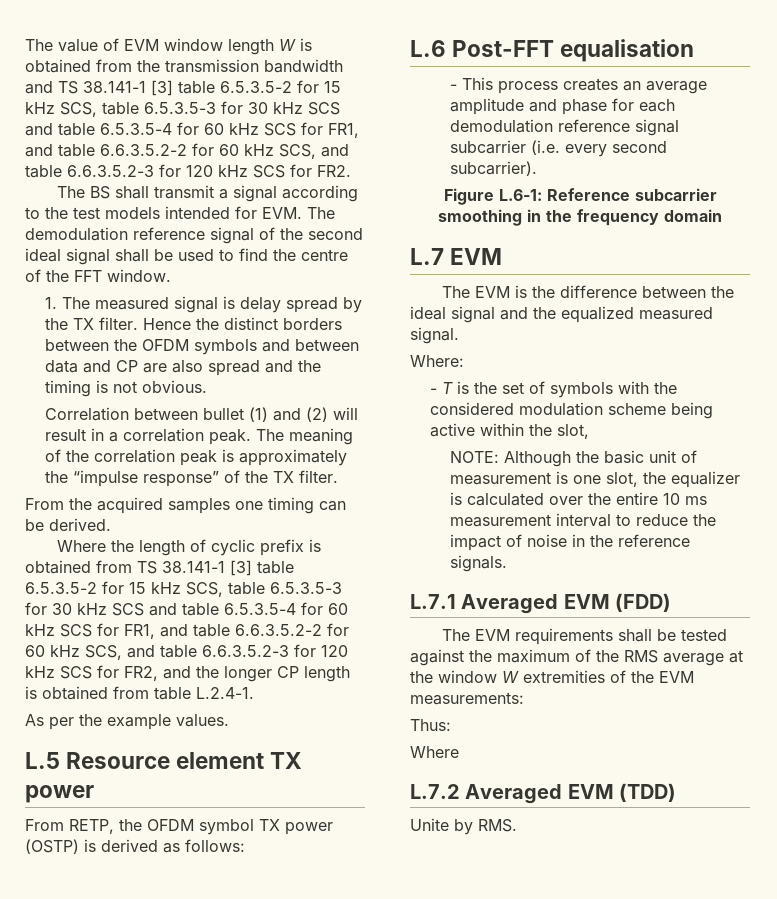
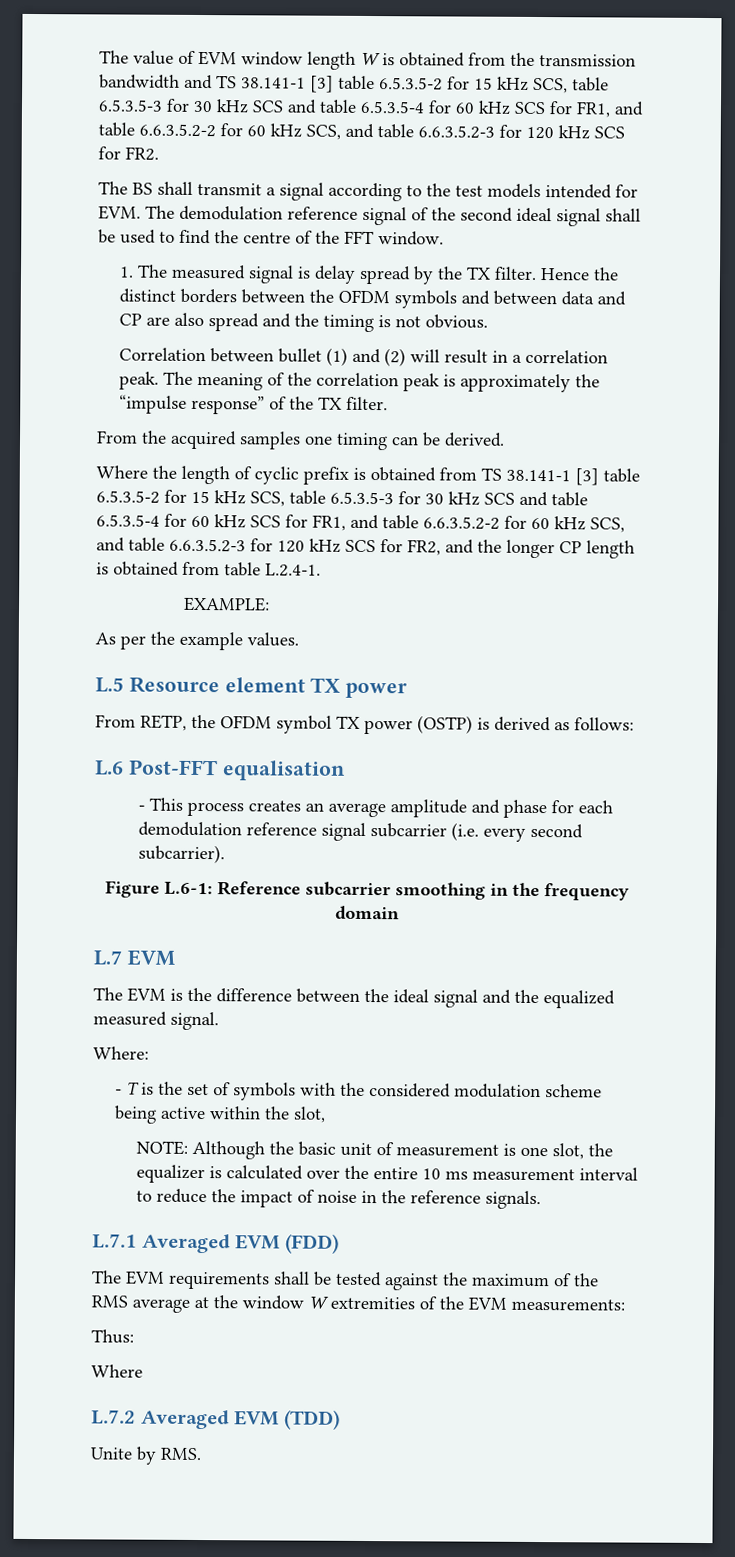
+ EXAMPLE:

